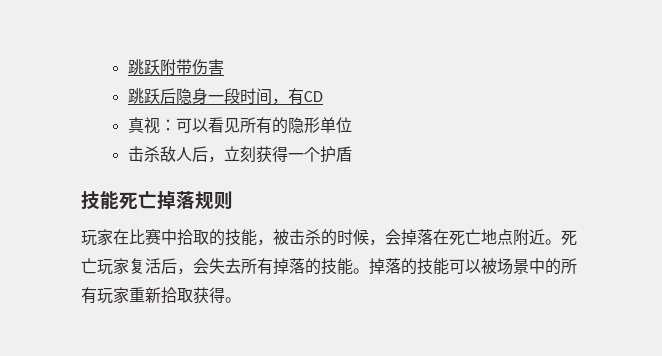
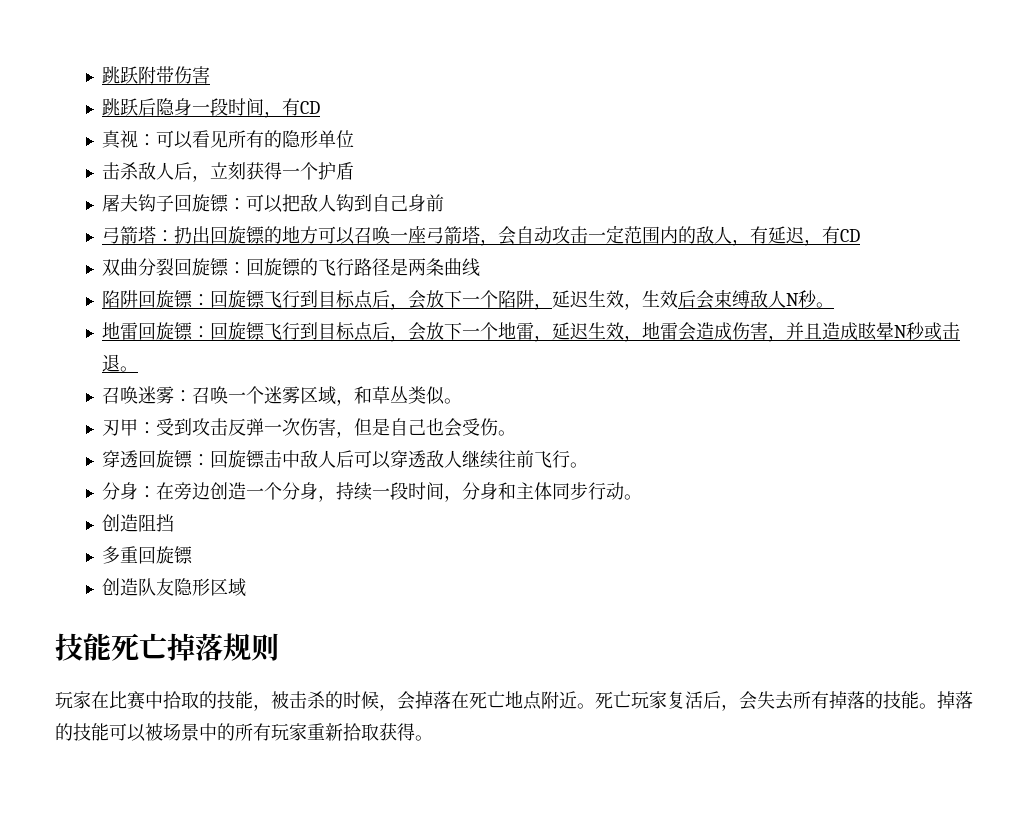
+ 屠夫钩子回旋镖：可以把敌人钩到自己身前
+ 弓箭塔：扔出回旋镖的地方可以召唤一座弓箭塔，会自动攻击一定范围内的敌人，有延迟，有CD
+ 双曲分裂回旋镖：回旋镖的飞行路径是两条曲线
+ 陷阱回旋镖：回旋镖飞行到目标点后，会放下一个陷阱，延迟生效，生效后会束缚敌人N秒。
+ 地雷回旋镖：回旋镖飞行到目标点后，会放下一个地雷，延迟生效，地雷会造成伤害，并且造成眩晕N秒或击退。
+ 召唤迷雾：召唤一个迷雾区域，和草丛类似。
+ 刃甲：受到攻击反弹一次伤害，但是自己也会受伤。
+ 穿透回旋镖：回旋镖击中敌人后可以穿透敌人继续往前飞行。
+ 分身：在旁边创造一个分身，持续一段时间，分身和主体同步行动。
+ 创造阻挡
+ 多重回旋镖
+ 创造队友隐形区域

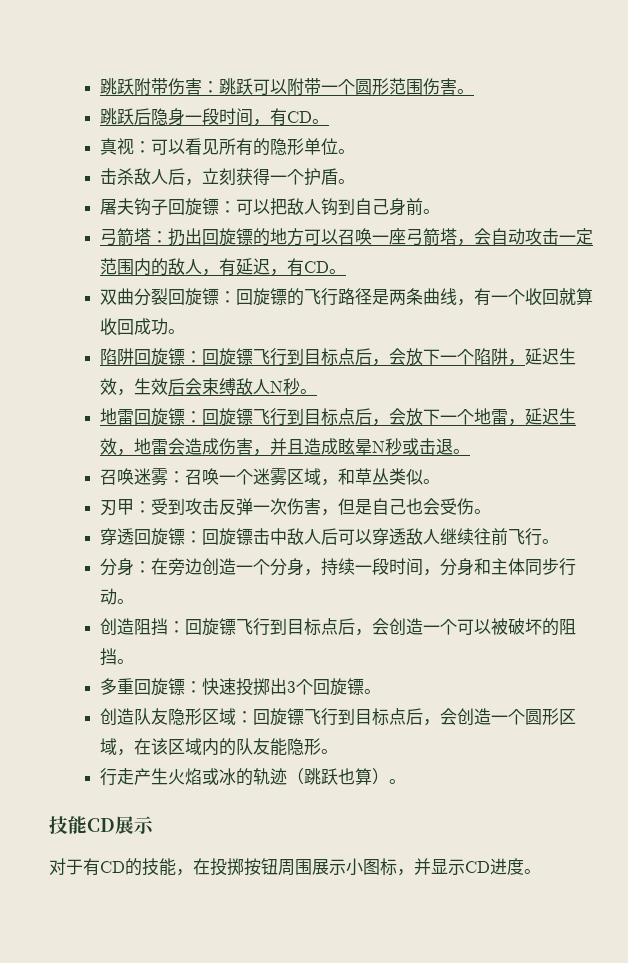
- 跳跃附带伤害
+ 跳跃附带伤害：跳跃可以附带一个圆形范围伤害。
- 跳跃后隐身一段时间，有CD
+ 跳跃后隐身一段时间，有CD。
- 真视：可以看见所有的隐形单位
+ 真视：可以看见所有的隐形单位。
- 击杀敌人后，立刻获得一个护盾
+ 击杀敌人后，立刻获得一个护盾。
- 屠夫钩子回旋镖：可以把敌人钩到自己身前
+ 屠夫钩子回旋镖：可以把敌人钩到自己身前。
- 弓箭塔：扔出回旋镖的地方可以召唤一座弓箭塔，会自动攻击一定范围内的敌人，有延迟，有CD
+ 弓箭塔：扔出回旋镖的地方可以召唤一座弓箭塔，会自动攻击一定范围内的敌人，有延迟，有CD。
- 双曲分裂回旋镖：回旋镖的飞行路径是两条曲线
+ 双曲分裂回旋镖：回旋镖的飞行路径是两条曲线，有一个收回就算收回成功。
- 创造阻挡
- 多重回旋镖
- 创造队友隐形区域
- 技能死亡掉落规则
- 玩家在比赛中拾取的技能，被击杀的时候，会掉落在死亡地点附近。死亡玩家复活后，会失去所有掉落的技能。掉落的技能可以被场景中的所有玩家重新拾取获得。
+ 创造阻挡：回旋镖飞行到目标点后，会创造一个可以被破坏的阻挡。
+ 多重回旋镖：快速投掷出3个回旋镖。
+ 创造队友隐形区域：回旋镖飞行到目标点后，会创造一个圆形区域，在该区域内的队友能隐形。
+ 行走产生火焰或冰的轨迹（跳跃也算）。
+ 技能CD展示
+ 对于有CD的技能，在投掷按钮周围展示小图标，并显示CD进度。

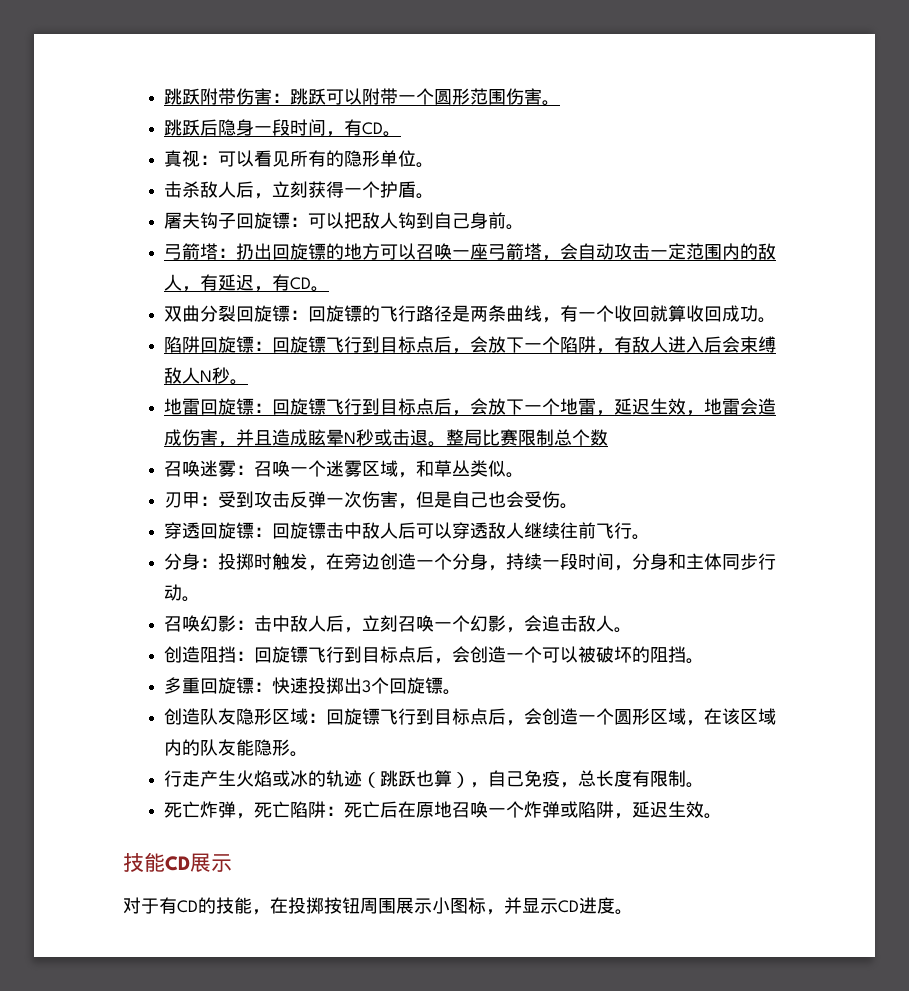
- 陷阱回旋镖：回旋镖飞行到目标点后，会放下一个陷阱，延迟生效，生效后会束缚敌人N秒。
+ 陷阱回旋镖：回旋镖飞行到目标点后，会放下一个陷阱，有敌人进入后会束缚敌人N秒。
+ 整局比赛限制总个数
- 分身：在旁边创造一个分身，持续一段时间，分身和主体同步行动。
+ 分身：投掷时触发，在旁边创造一个分身，持续一段时间，分身和主体同步行动。
+ 召唤幻影：击中敌人后，立刻召唤一个幻影，会追击敌人。
- 行走产生火焰或冰的轨迹（跳跃也算）。
+ 行走产生火焰或冰的轨迹（跳跃也算），自己免疫，总长度有限制。
+ 死亡炸弹，死亡陷阱：死亡后在原地召唤一个炸弹或陷阱，延迟生效。

